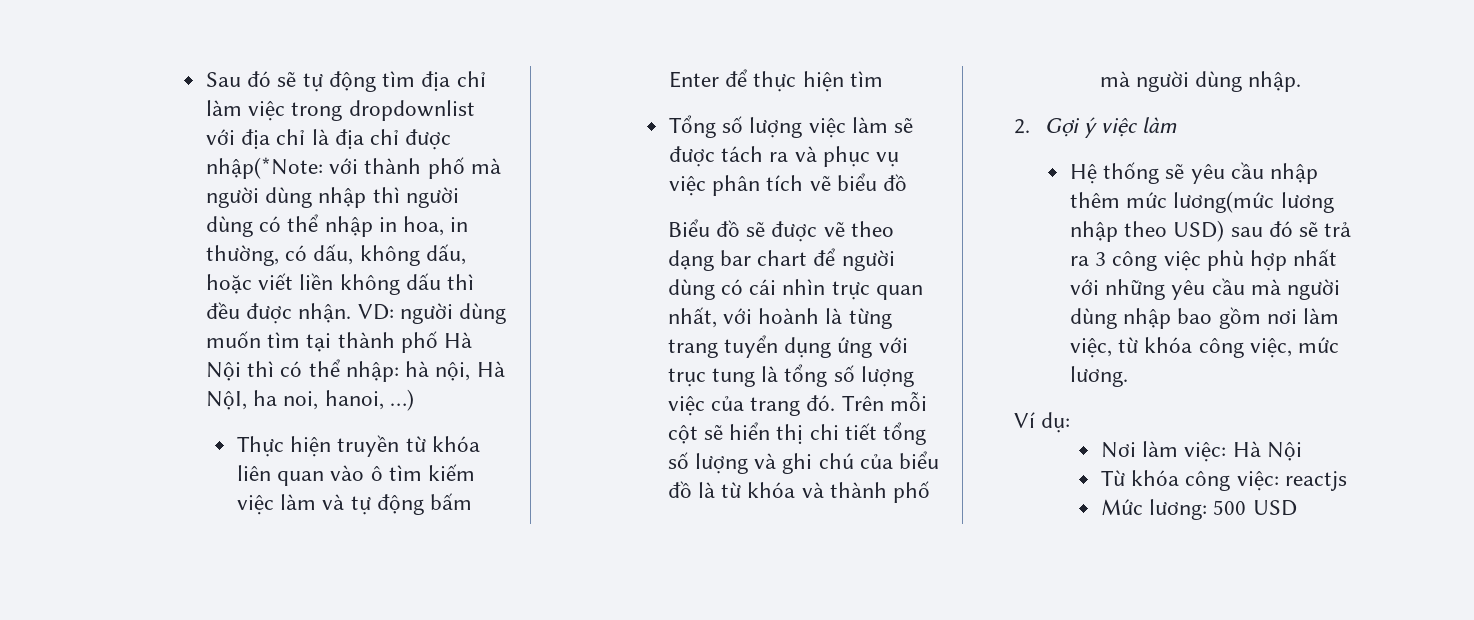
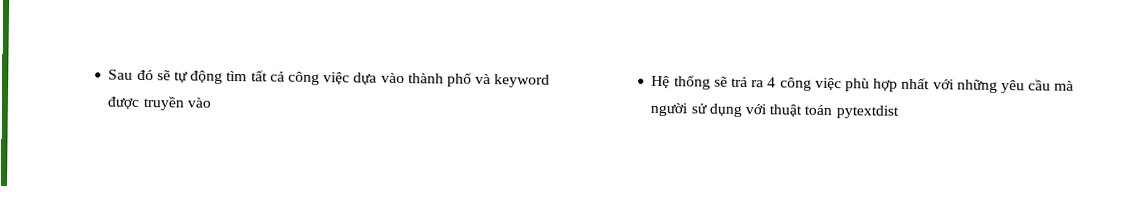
- Sau đó sẽ tự động tìm địa chỉ làm việc trong dropdownlist với địa chỉ là địa chỉ được nhập(*Note: với thành phố mà người dùng nhập thì người dùng có thể nhập in hoa, in thường, có dấu, không dấu, hoặc viết liền không dấu thì đều được nhận. VD: người dùng muốn tìm tại thành phố Hà Nội thì có thể nhập: hà nội, Hà NộI, ha noi, hanoi, …)
- Thực hiện truyền từ khóa liên quan vào ô tìm kiếm việc làm và tự động bấm Enter để thực hiện tìm
- Tổng số lượng việc làm sẽ được tách ra và phục vụ việc phân tích vẽ biểu đồ
- Biểu đồ sẽ được vẽ theo dạng bar chart để người dùng có cái nhìn trực quan nhất, với hoành là từng trang tuyển dụng ứng với trục tung là tổng số lượng việc của trang đó. Trên mỗi cột sẽ hiển thị chi tiết tổng số lượng và ghi chú của biểu đồ là từ khóa và thành phố mà người dùng nhập.
- 2. Gợi ý việc làm
- Hệ thống sẽ yêu cầu nhập thêm mức lương(mức lương nhập theo USD) sau đó sẽ trả ra 3 công việc phù hợp nhất với những yêu cầu mà người dùng nhập bao gồm nơi làm việc, từ khóa công việc, mức lương.
- Ví dụ:
- Nơi làm việc: Hà Nội
- Từ khóa công việc: reactjs
- Mức lương: 500 USD
+ Sau đó sẽ tự động tìm tất cả công việc dựa vào thành phố và keyword được truyền vào
+ Hệ thống sẽ trả ra 4 công việc phù hợp nhất với những yêu cầu mà người sử dụng với thuật toán pytextdist

